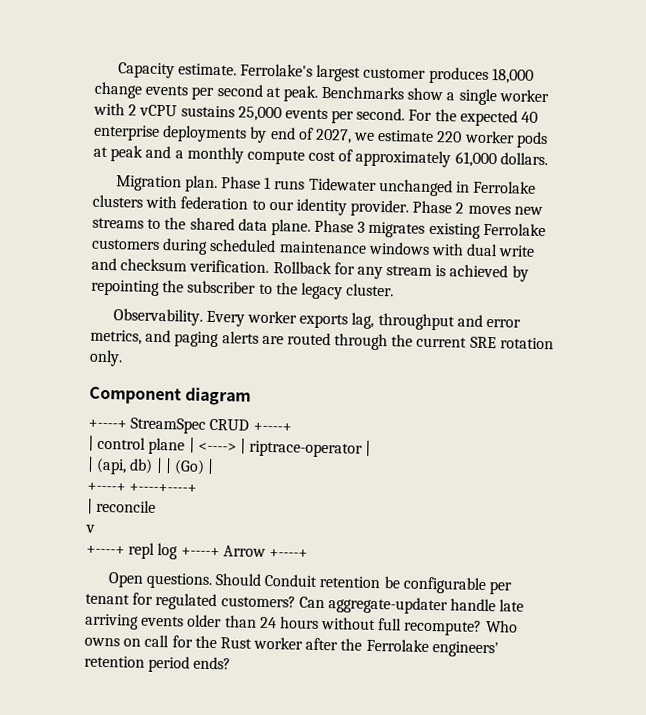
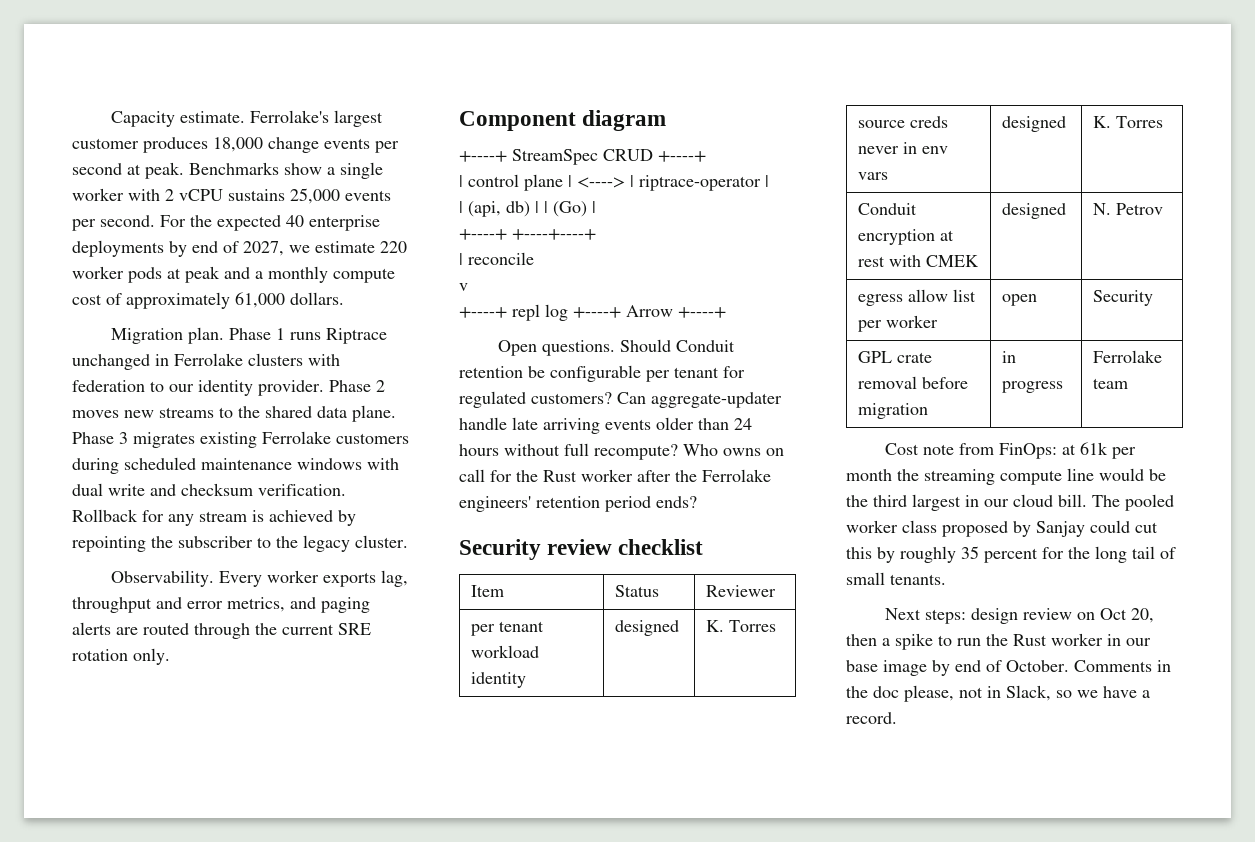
- Phase 1 runs Tidewater unchanged in Ferrolake clusters with federation to our identity provider.
+ Phase 1 runs Riptrace unchanged in Ferrolake clusters with federation to our identity provider.
+ Security review checklist
+ Item | Status | Reviewer
+ per tenant workload identity | designed | K. Torres
+ source creds never in env vars | designed | K. Torres
+ Conduit encryption at rest with CMEK | designed | N. Petrov
+ egress allow list per worker | open | Security
+ GPL crate removal before migration | in progress | Ferrolake team
+ Cost note from FinOps: at 61k per month the streaming compute line would be the third largest in our cloud bill. The pooled worker class proposed by Sanjay could cut this by roughly 35 percent for the long tail of small tenants.
+ Next steps: design review on Oct 20, then a spike to run the Rust worker in our base image by end of October. Comments in the doc please, not in Slack, so we have a record.

